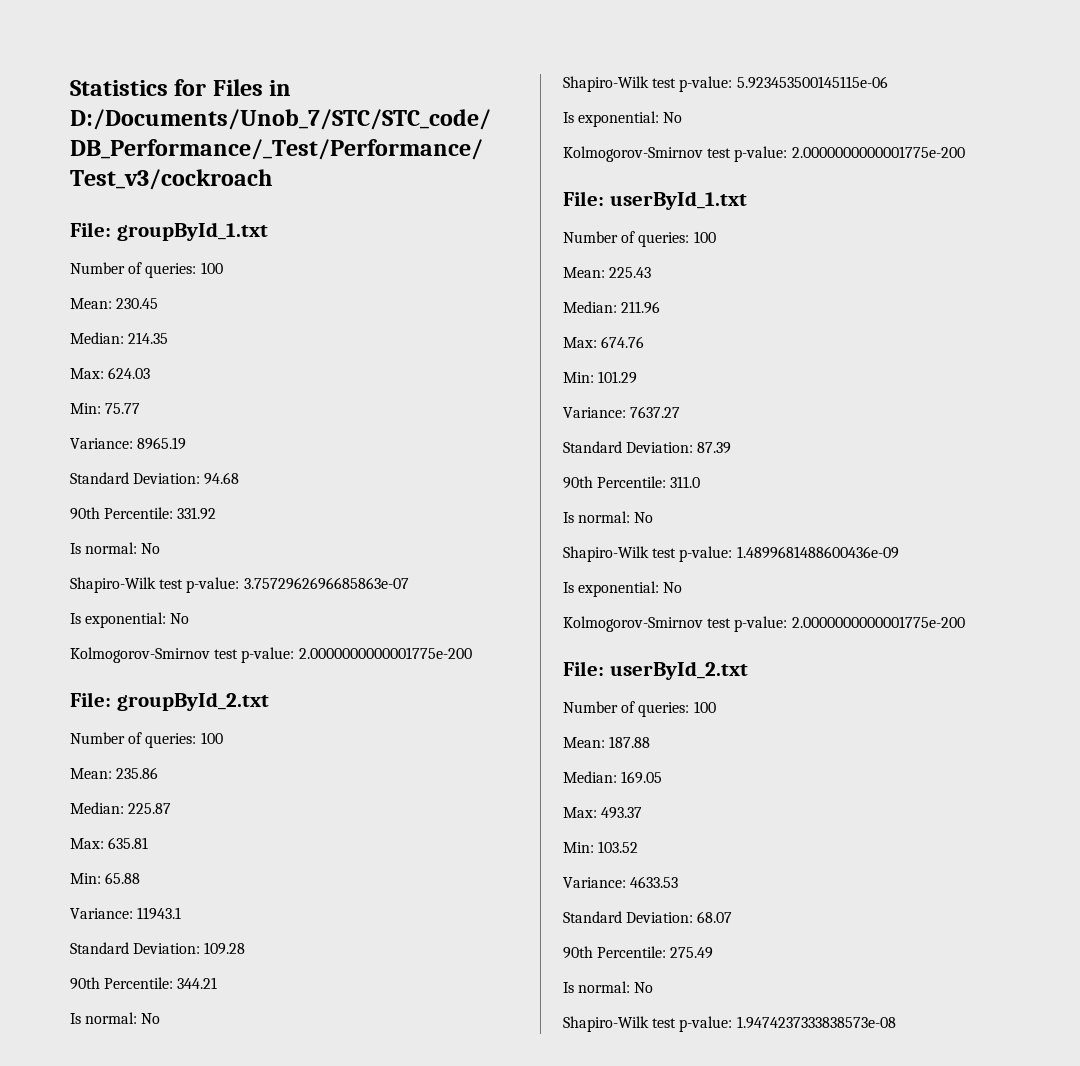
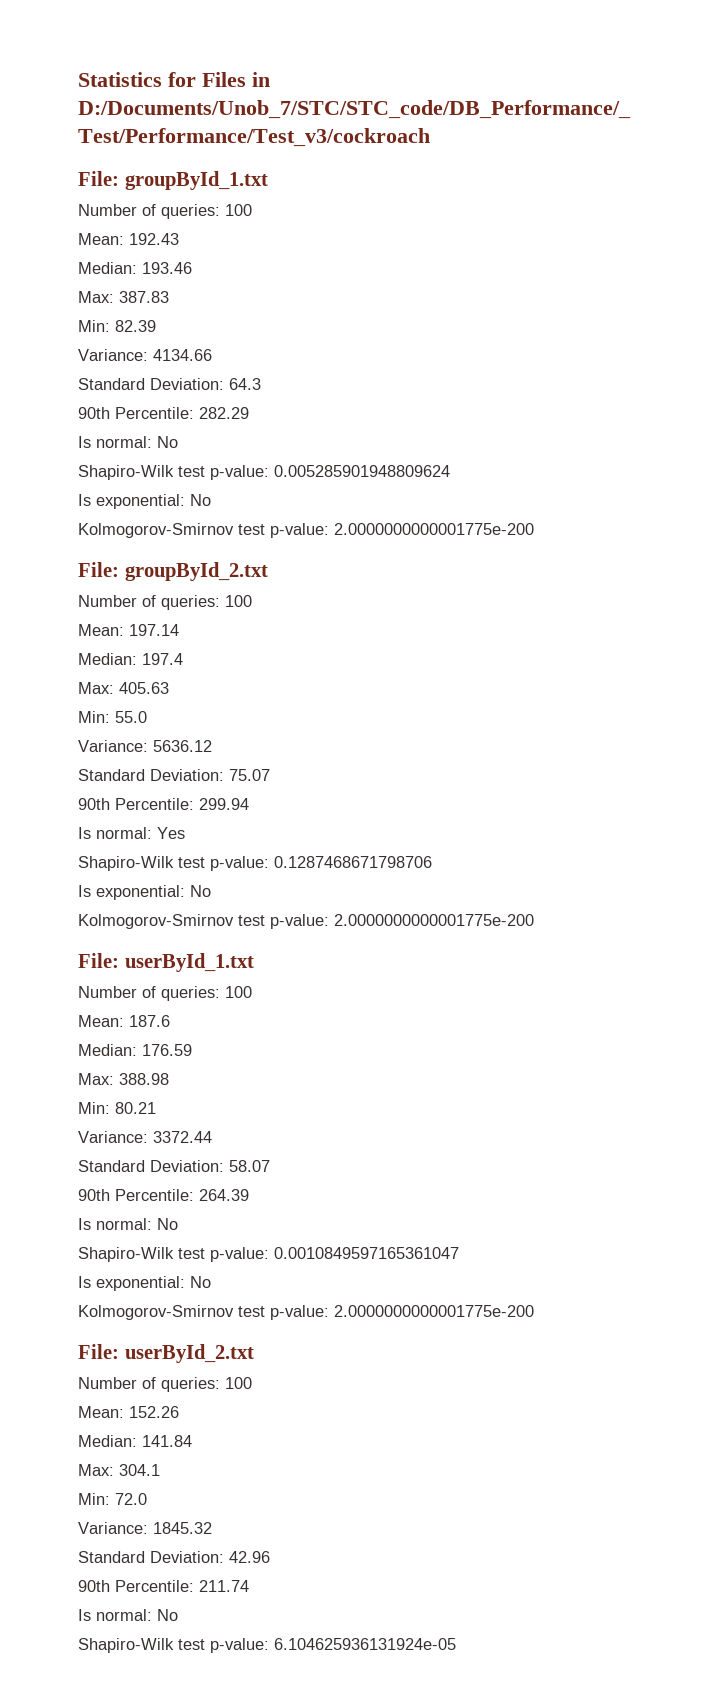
- Mean: 230.45
- Median: 214.35
- Max: 624.03
- Min: 75.77
- Variance: 8965.19
- Standard Deviation: 94.68
- 90th Percentile: 331.92
+ Mean: 192.43
+ Median: 193.46
+ Max: 387.83
+ Min: 82.39
+ Variance: 4134.66
+ Standard Deviation: 64.3
+ 90th Percentile: 282.29
  Is normal: No
- Shapiro-Wilk test p-value: 3.7572962696685863e-07
+ Shapiro-Wilk test p-value: 0.005285901948809624
- Mean: 235.86
- Median: 225.87
- Max: 635.81
- Min: 65.88
- Variance: 11943.1
- Standard Deviation: 109.28
- 90th Percentile: 344.21
- Is normal: No
- Shapiro-Wilk test p-value: 5.923453500145115e-06
+ Mean: 197.14
+ Median: 197.4
+ Max: 405.63
+ Min: 55.0
+ Variance: 5636.12
+ Standard Deviation: 75.07
+ 90th Percentile: 299.94
+ Is normal: Yes
+ Shapiro-Wilk test p-value: 0.1287468671798706
- Mean: 225.43
- Median: 211.96
- Max: 674.76
- Min: 101.29
- Variance: 7637.27
- Standard Deviation: 87.39
- 90th Percentile: 311.0
+ Mean: 187.6
+ Median: 176.59
+ Max: 388.98
+ Min: 80.21
+ Variance: 3372.44
+ Standard Deviation: 58.07
+ 90th Percentile: 264.39
  Is normal: No
- Shapiro-Wilk test p-value: 1.4899681488600436e-09
+ Shapiro-Wilk test p-value: 0.0010849597165361047
- Mean: 187.88
- Median: 169.05
- Max: 493.37
- Min: 103.52
- Variance: 4633.53
- Standard Deviation: 68.07
- 90th Percentile: 275.49
+ Mean: 152.26
+ Median: 141.84
+ Max: 304.1
+ Min: 72.0
+ Variance: 1845.32
+ Standard Deviation: 42.96
+ 90th Percentile: 211.74
  Is normal: No
- Shapiro-Wilk test p-value: 1.9474237333838573e-08
+ Shapiro-Wilk test p-value: 6.104625936131924e-05

